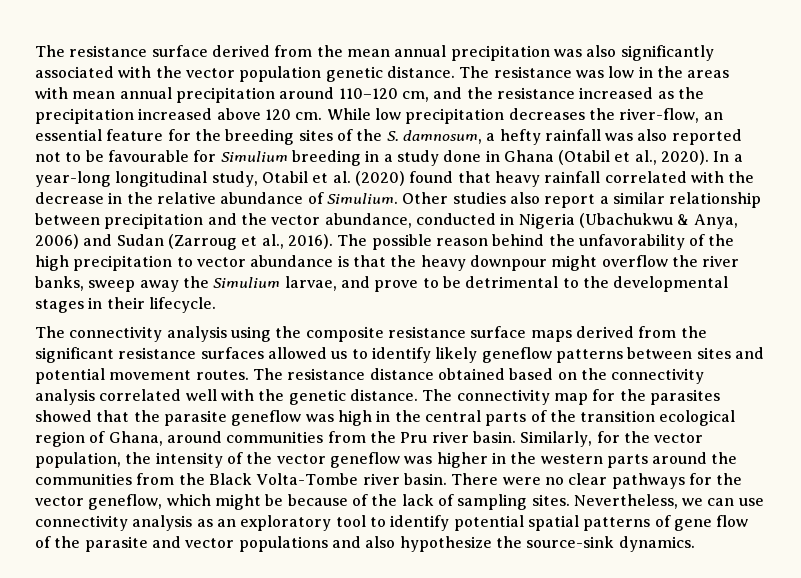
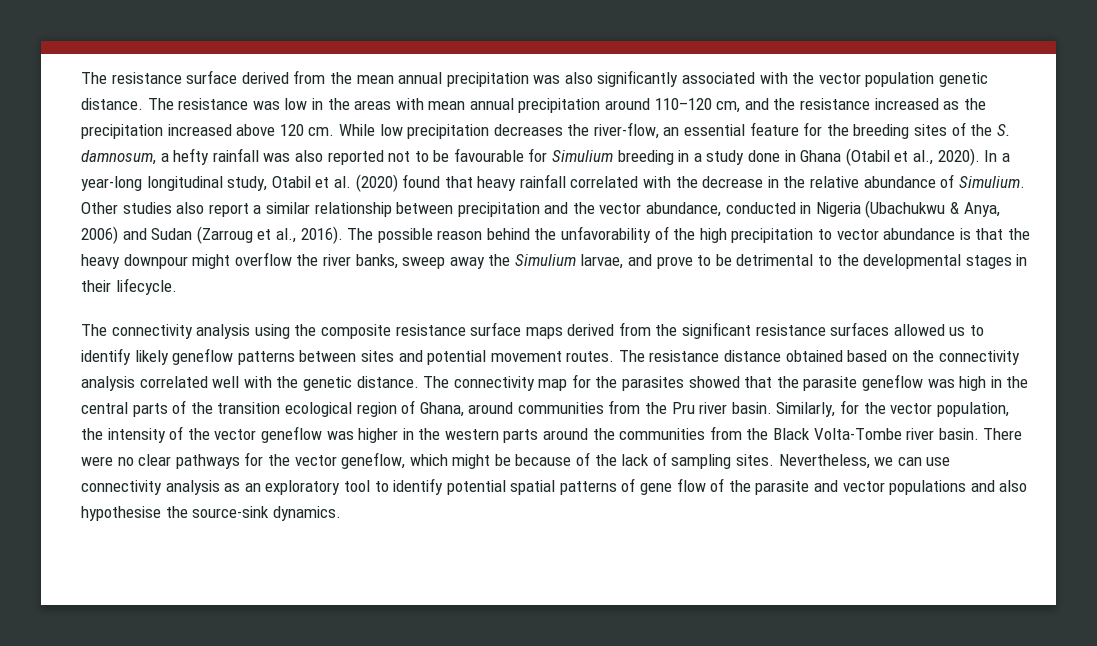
- Nevertheless, we can use connectivity analysis as an exploratory tool to identify potential spatial patterns of gene flow of the parasite and vector populations and also hypothesize the source-sink dynamics.
+ Nevertheless, we can use connectivity analysis as an exploratory tool to identify potential spatial patterns of gene flow of the parasite and vector populations and also hypothesise the source-sink dynamics.

